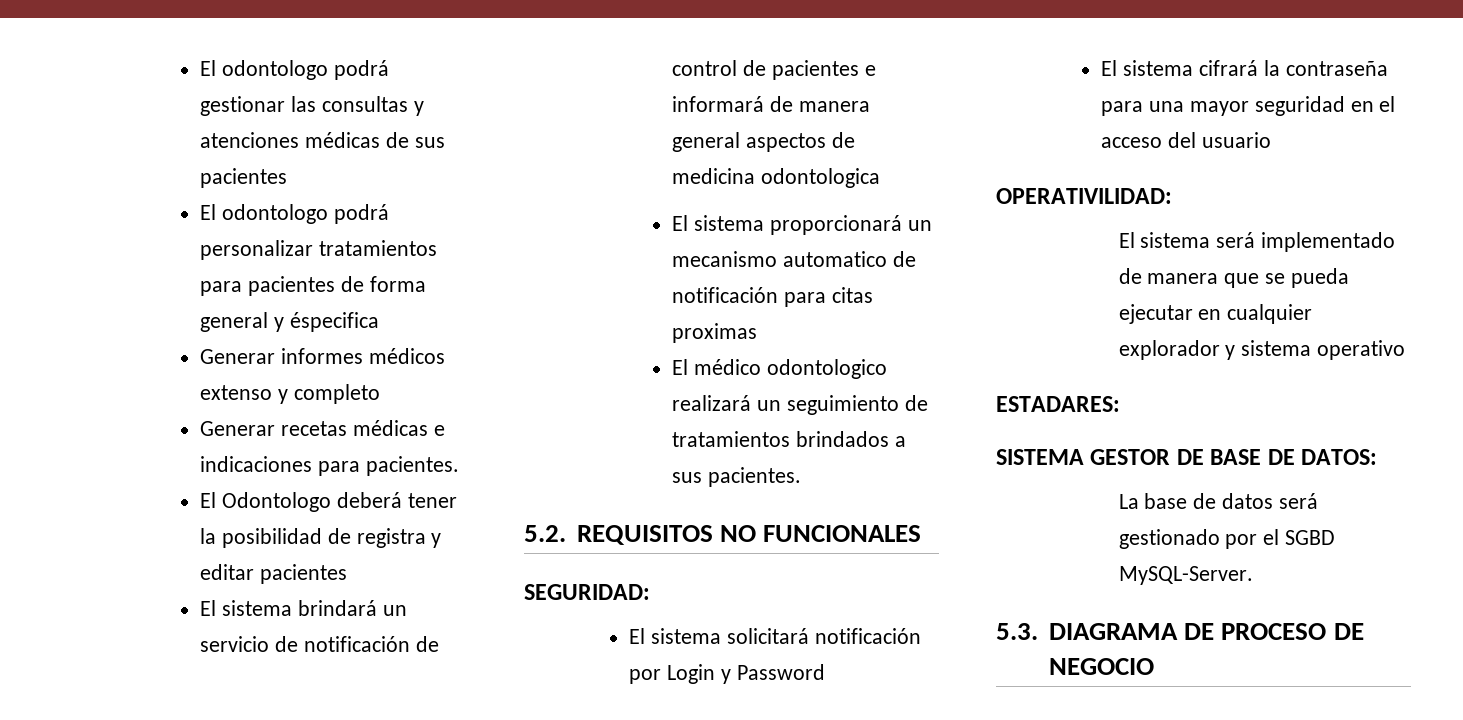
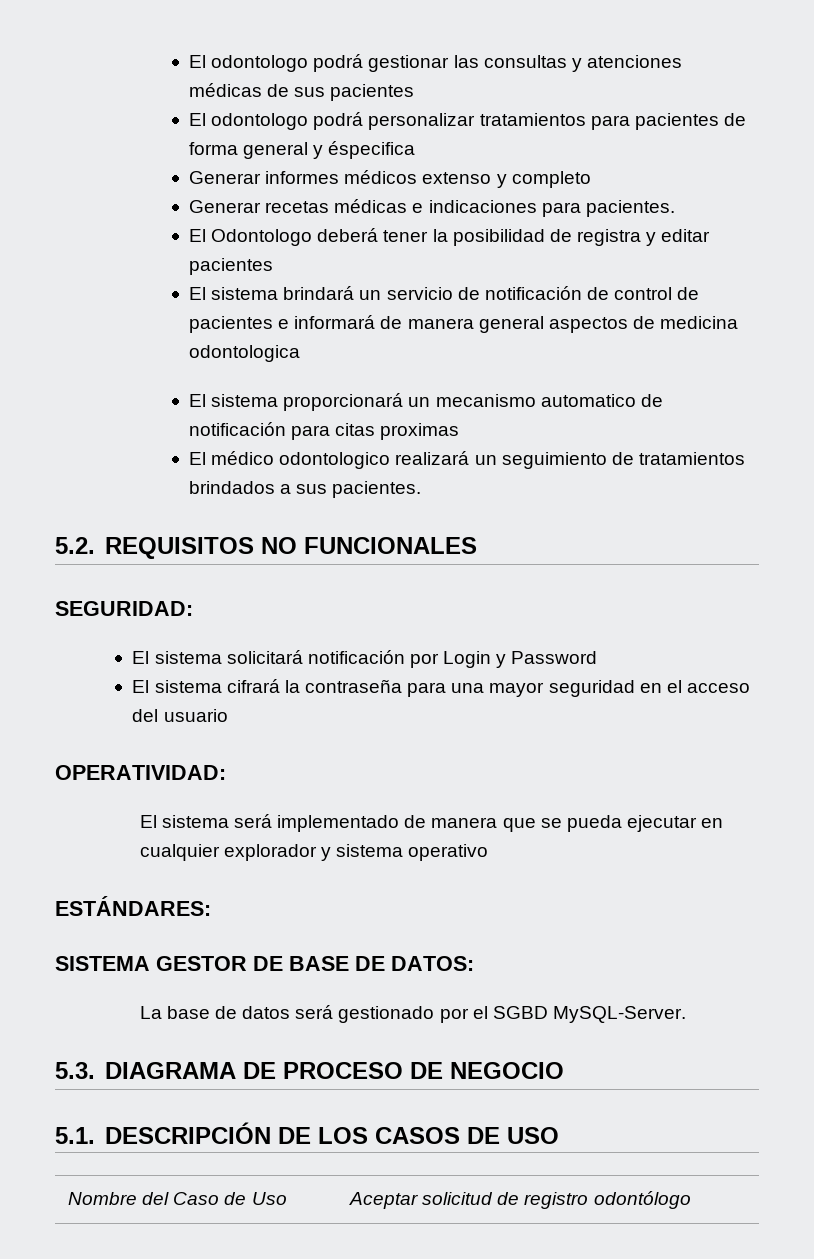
- OPERATIVILIDAD:
+ OPERATIVIDAD:
- ESTADARES:
+ ESTÁNDARES:
+ 5.1. DESCRIPCIÓN DE LOS CASOS DE USO
+ Nombre del Caso de Uso | Aceptar solicitud de registro odontólogo

